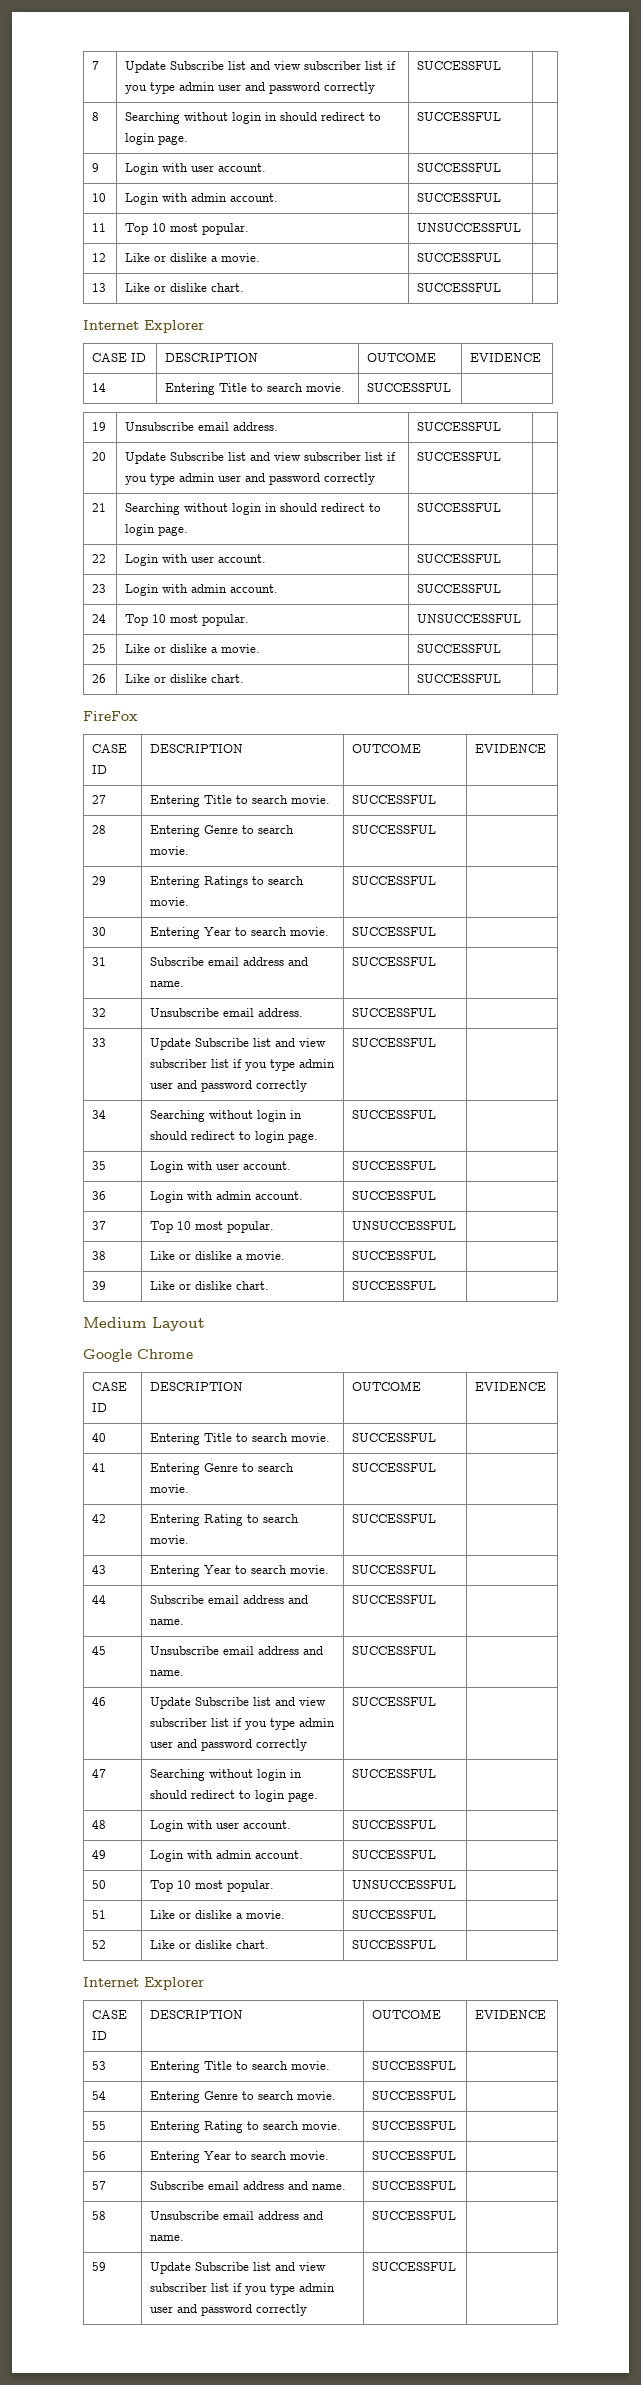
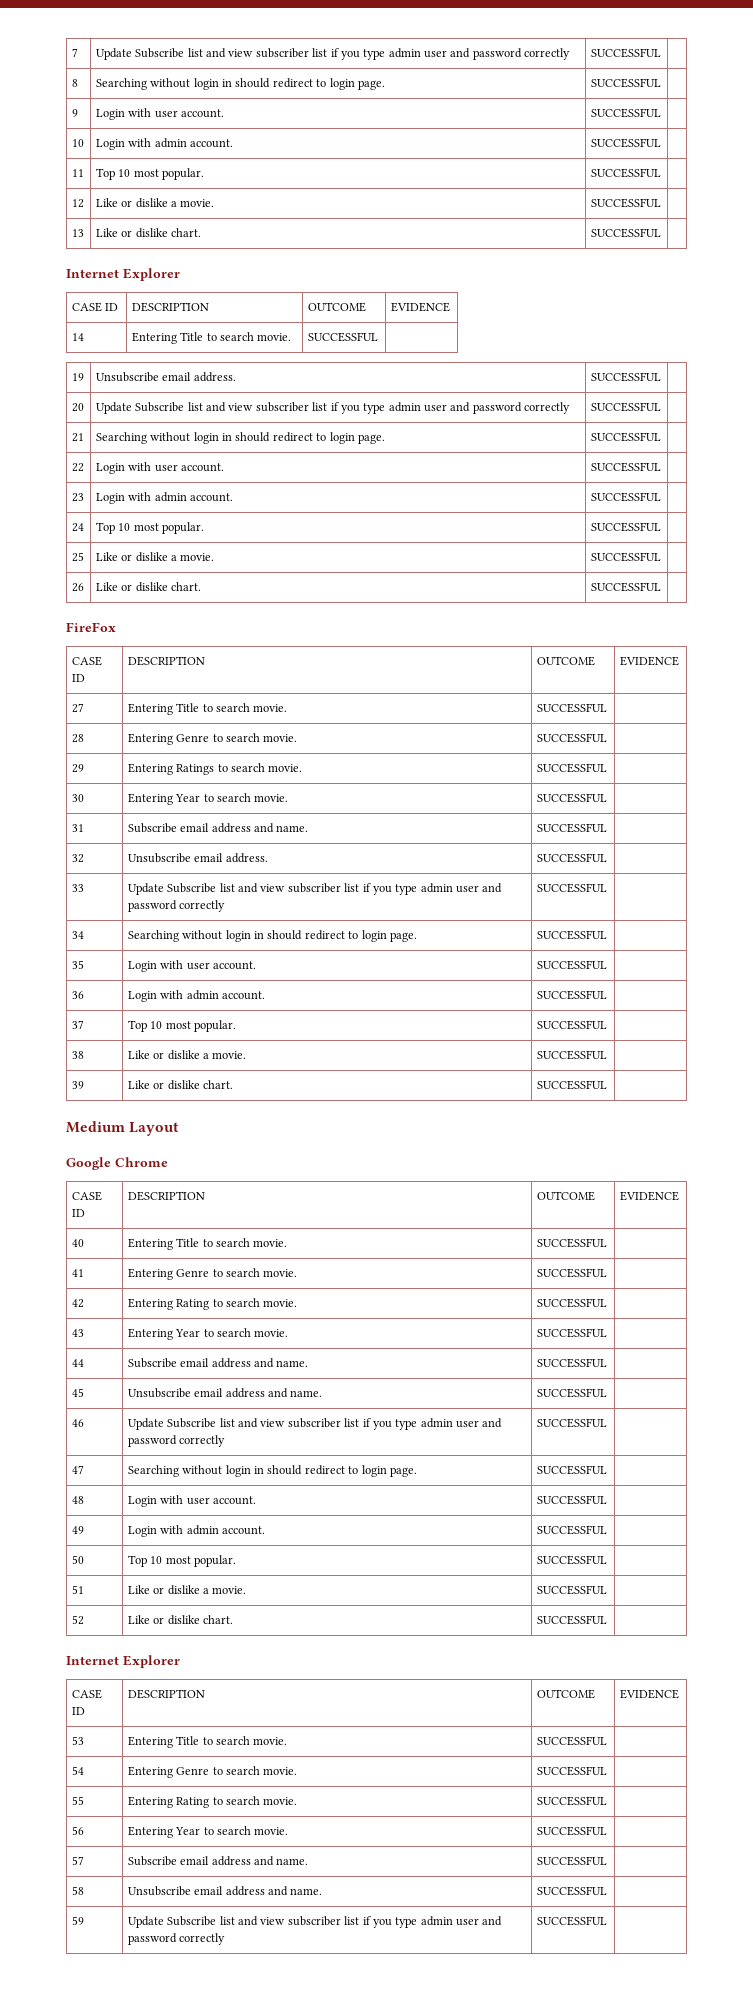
- 11 | Top 10 most popular. | UNSUCCESSFUL |
+ 11 | Top 10 most popular. | SUCCESSFUL |
- 24 | Top 10 most popular. | UNSUCCESSFUL |
+ 24 | Top 10 most popular. | SUCCESSFUL |
- 37 | Top 10 most popular. | UNSUCCESSFUL |
+ 37 | Top 10 most popular. | SUCCESSFUL |
- 50 | Top 10 most popular. | UNSUCCESSFUL |
+ 50 | Top 10 most popular. | SUCCESSFUL |

